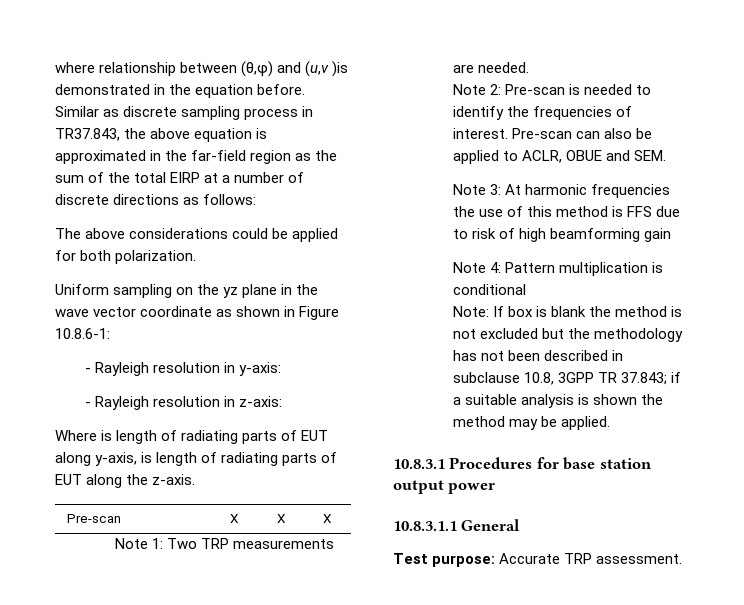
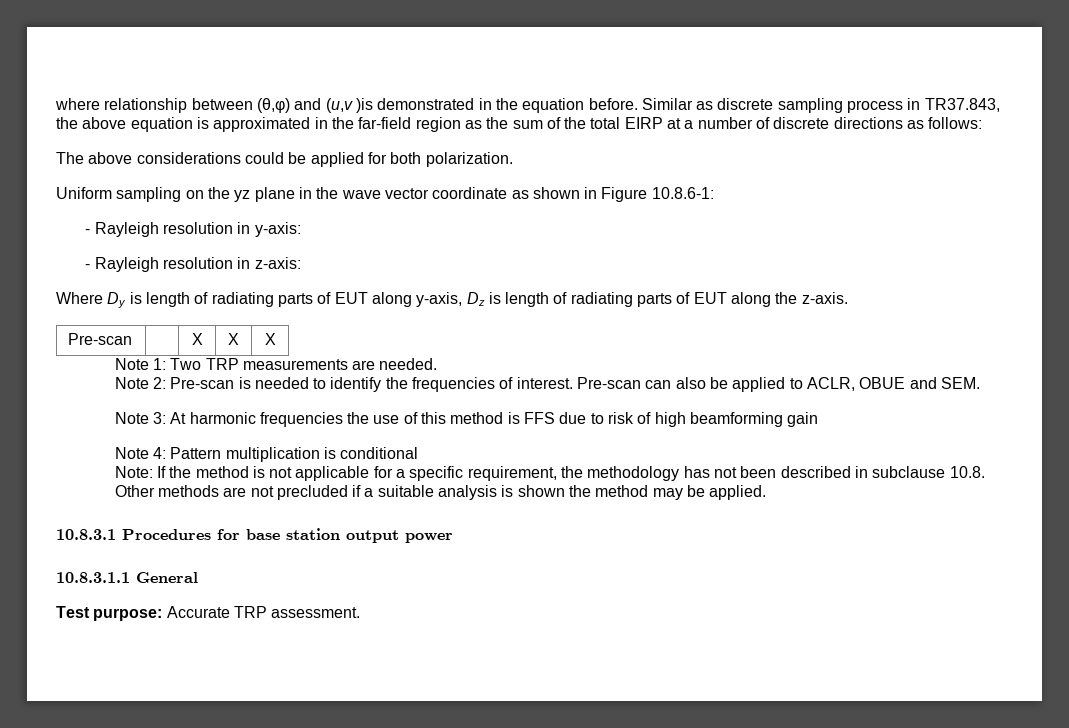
- Where is length of radiating parts of EUT along y-axis, is length of radiating parts of EUT along the z-axis.
+ Where Dy is length of radiating parts of EUT along y-axis, Dz is length of radiating parts of EUT along the z-axis.
- Note: If box is blank the method is not excluded but the methodology has not been described in subclause 10.8, 3GPP TR 37.843; if a suitable analysis is shown the method may be applied.
+ Note: If the method is not applicable for a specific requirement, the methodology has not been described in subclause 10.8. Other methods are not precluded if a suitable analysis is shown the method may be applied.

